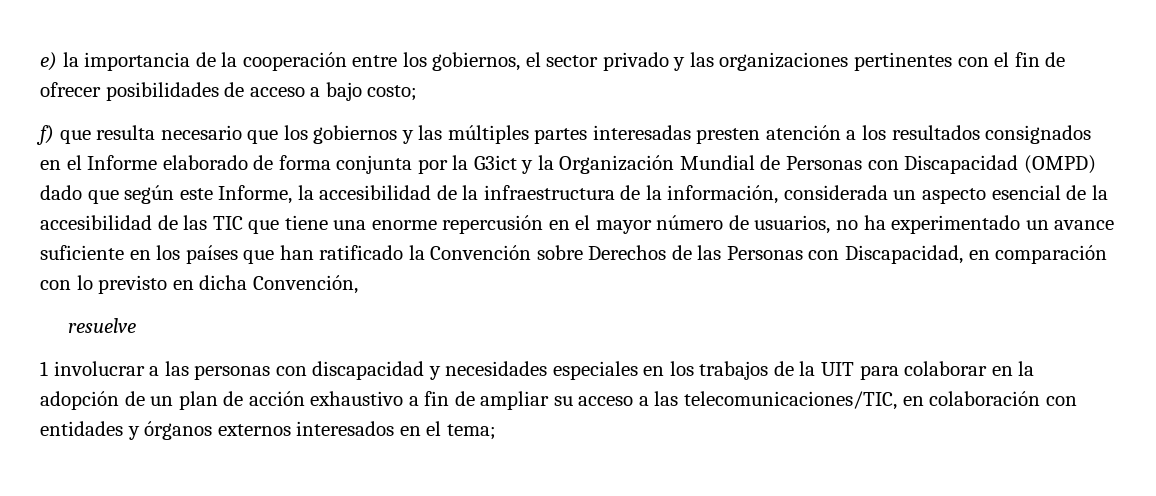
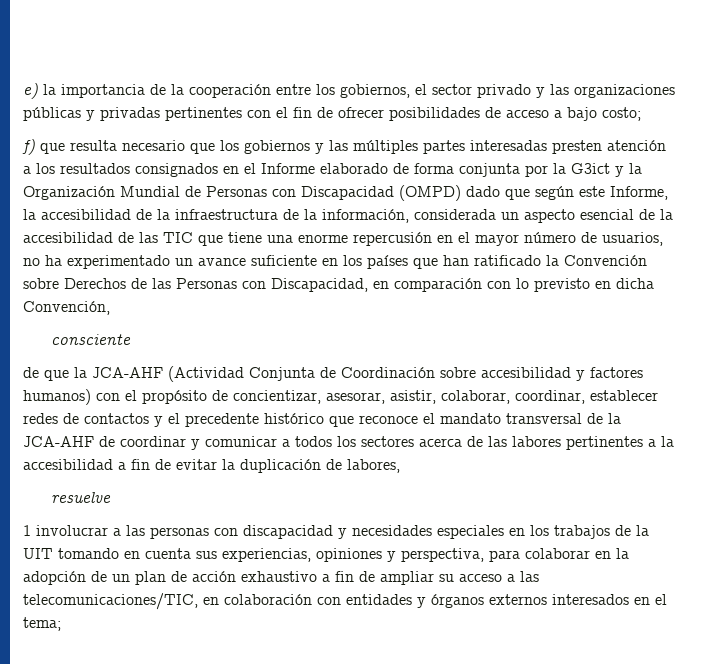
- e) la importancia de la cooperación entre los gobiernos, el sector privado y las organizaciones pertinentes con el fin de ofrecer posibilidades de acceso a bajo costo;
+ e) la importancia de la cooperación entre los gobiernos, el sector privado y las organizaciones públicas y privadas pertinentes con el fin de ofrecer posibilidades de acceso a bajo costo;
+ consciente
+ de que la JCA-AHF (Actividad Conjunta de Coordinación sobre accesibilidad y factores humanos) con el propósito de concientizar, asesorar, asistir, colaborar, coordinar, establecer redes de contactos y el precedente histórico que reconoce el mandato transversal de la JCA-AHF de coordinar y comunicar a todos los sectores acerca de las labores pertinentes a la accesibilidad a fin de evitar la duplicación de labores,
- 1 involucrar a las personas con discapacidad y necesidades especiales en los trabajos de la UIT para colaborar en la adopción de un plan de acción exhaustivo a fin de ampliar su acceso a las telecomunicaciones/TIC, en colaboración con entidades y órganos externos interesados en el tema;
+ 1 involucrar a las personas con discapacidad y necesidades especiales en los trabajos de la UIT tomando en cuenta sus experiencias, opiniones y perspectiva, para colaborar en la adopción de un plan de acción exhaustivo a fin de ampliar su acceso a las telecomunicaciones/TIC, en colaboración con entidades y órganos externos interesados en el tema;

